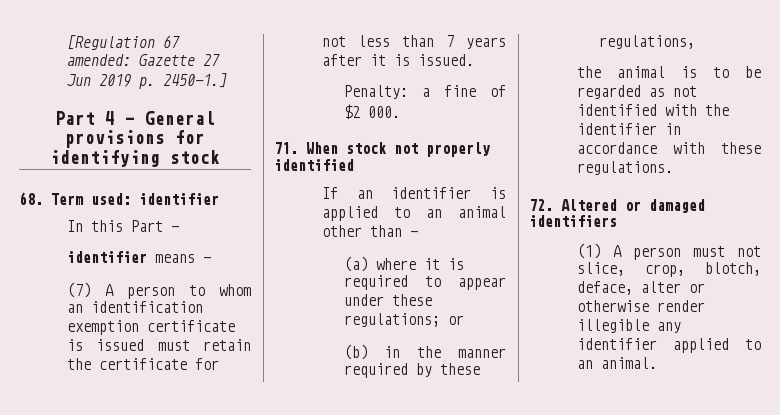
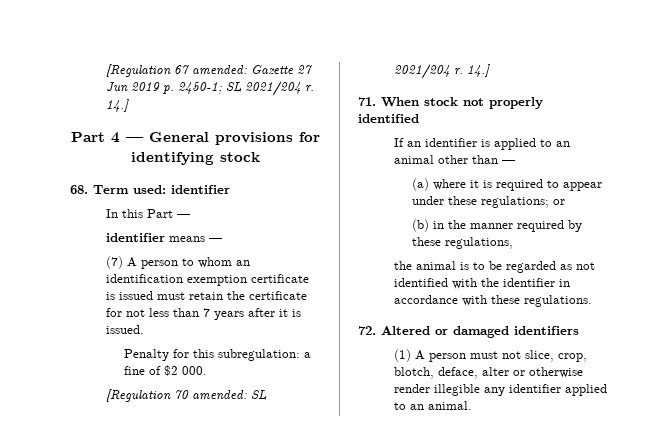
- [Regulation 67 amended: Gazette 27 Jun 2019 p. 2450-1.]
+ [Regulation 67 amended: Gazette 27 Jun 2019 p. 2450-1; SL 2021/204 r. 14.]
- Penalty: a fine of $2 000.
+ Penalty for this subregulation: a fine of $2 000.
+ [Regulation 70 amended: SL 2021/204 r. 14.]

